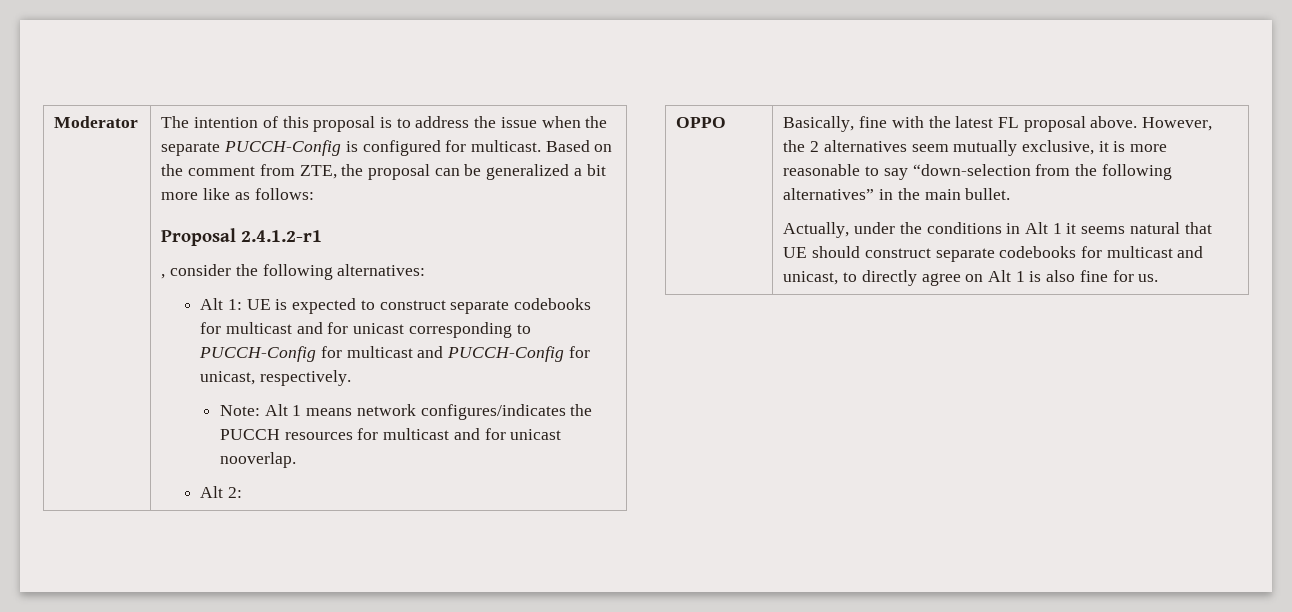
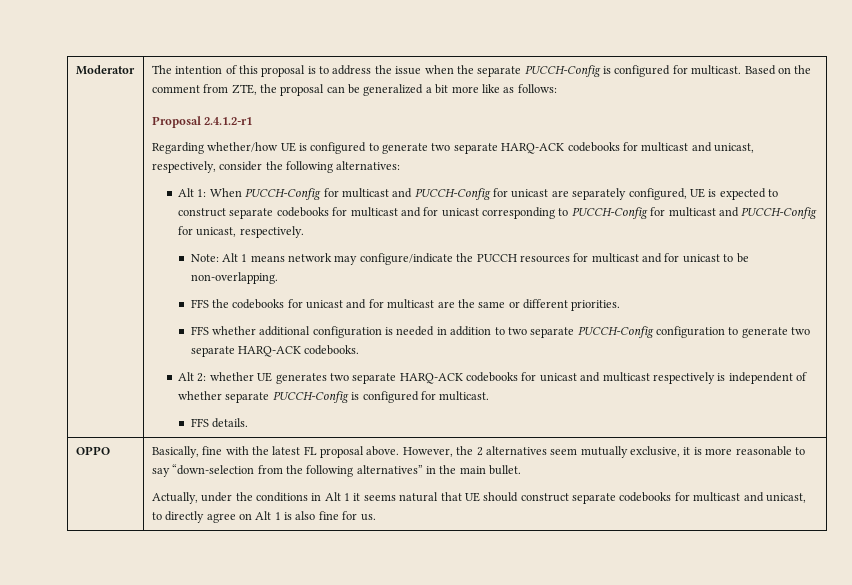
- , consider the following alternatives:
+ Regarding whether/how UE is configured to generate two separate HARQ-ACK codebooks for multicast and unicast, respectively, consider the following alternatives:
- Alt 1: UE is expected to construct separate codebooks for multicast and for unicast corresponding to PUCCH-Config for multicast and PUCCH-Config for unicast, respectively.
+ Alt 1: When PUCCH-Config for multicast and PUCCH-Config for unicast are separately configured, UE is expected to construct separate codebooks for multicast and for unicast corresponding to PUCCH-Config for multicast and PUCCH-Config for unicast, respectively.
- Note: Alt 1 means network configures/indicates the PUCCH resources for multicast and for unicast nooverlap.
- Alt 2:
+ Note: Alt 1 means network may configure/indicate the PUCCH resources for multicast and for unicast to be non-overlapping.
+ FFS the codebooks for unicast and for multicast are the same or different priorities.
+ FFS whether additional configuration is needed in addition to two separate PUCCH-Config configuration to generate two separate HARQ-ACK codebooks.
+ Alt 2: whether UE generates two separate HARQ-ACK codebooks for unicast and multicast respectively is independent of whether separate PUCCH-Config is configured for multicast.
+ FFS details.

